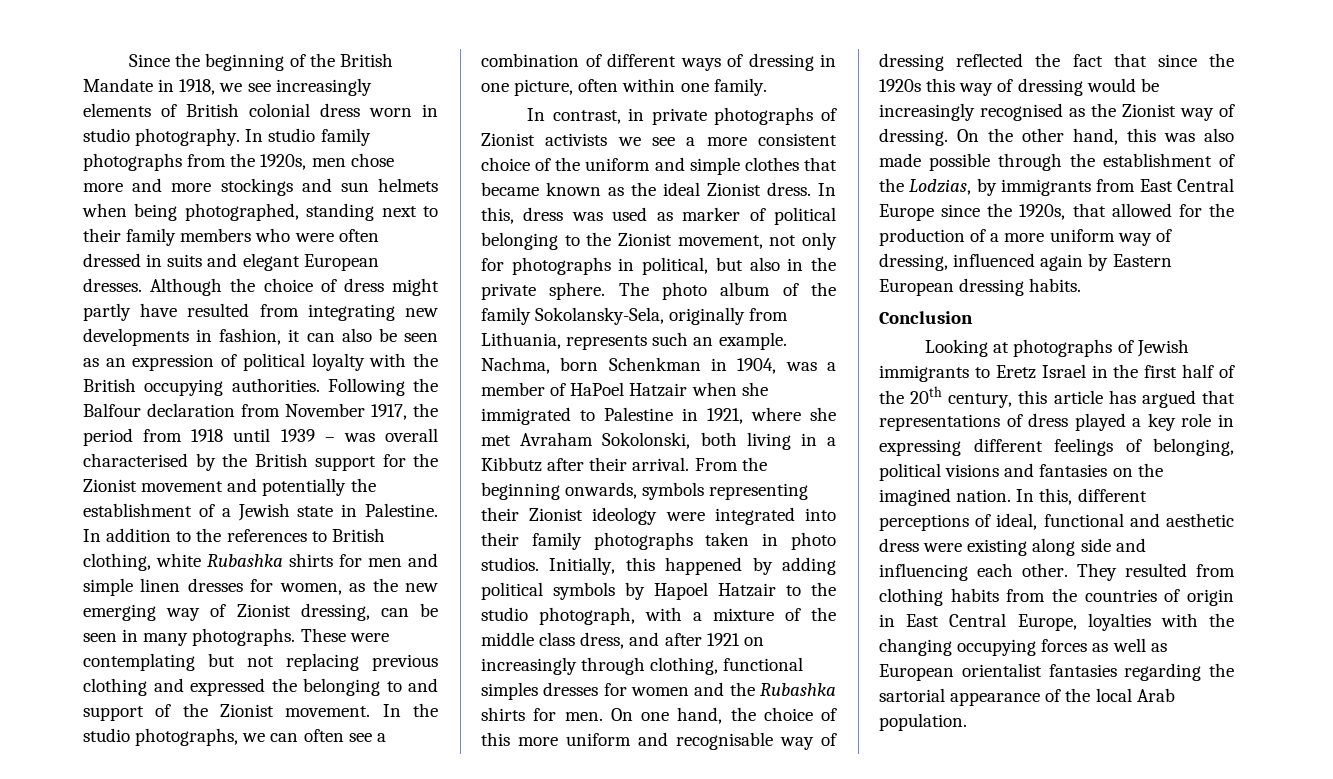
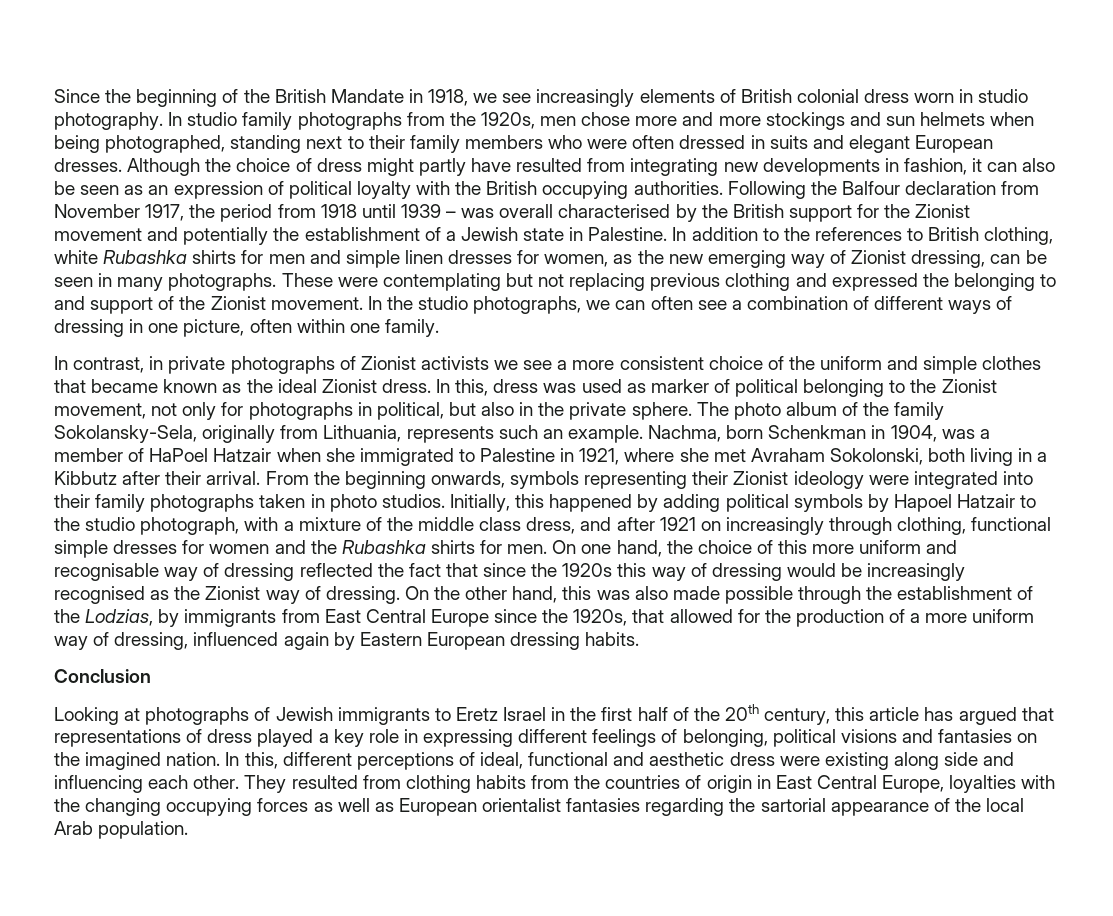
- Initially, this happened by adding political symbols by Hapoel Hatzair to the studio photograph, with a mixture of the middle class dress, and after 1921 on increasingly through clothing, functional simples dresses for women and the Rubashka shirts for men.
+ Initially, this happened by adding political symbols by Hapoel Hatzair to the studio photograph, with a mixture of the middle class dress, and after 1921 on increasingly through clothing, functional simple dresses for women and the Rubashka shirts for men.

